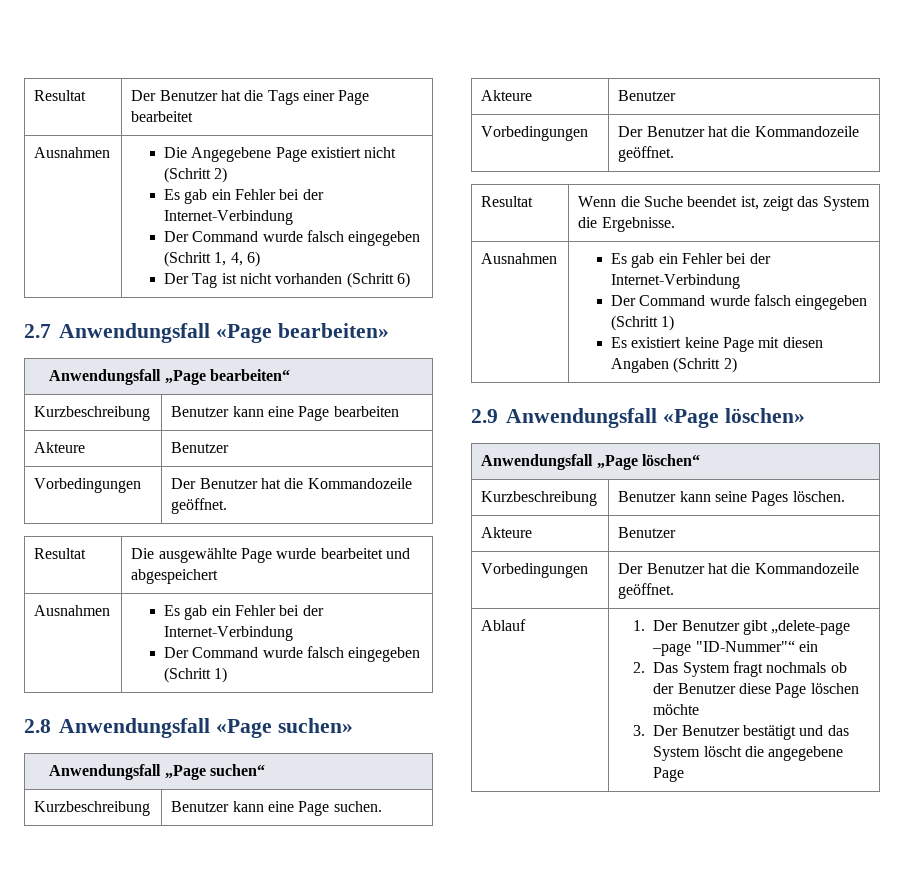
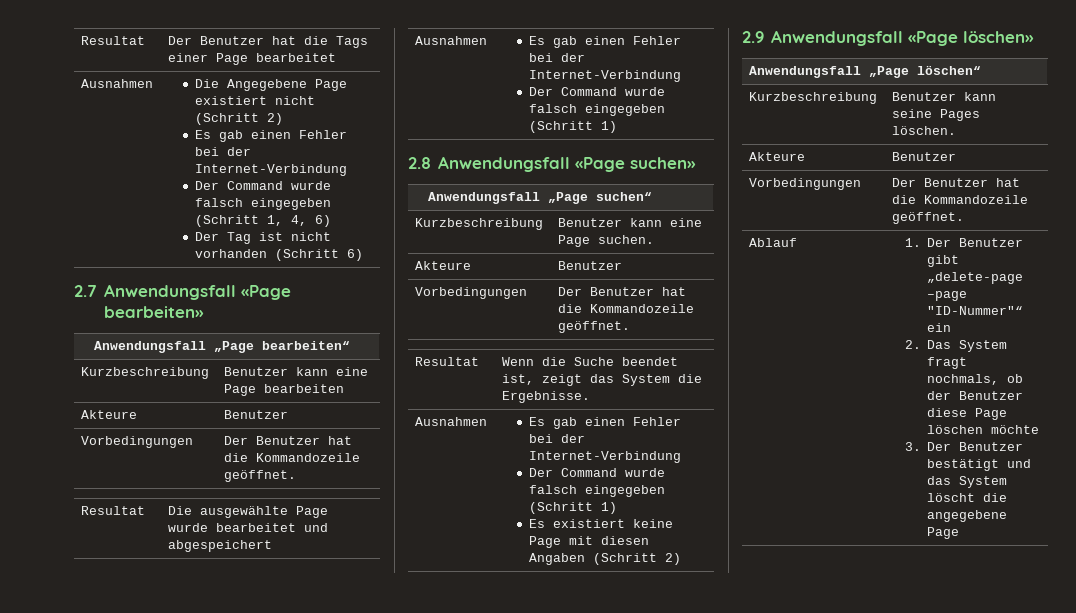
  Ausnahmen | Die Angegebene Page existiert nicht (Schritt 2)
- Es gab ein Fehler bei der Internet-Verbindung
+ Es gab einen Fehler bei der Internet-Verbindung
  Resultat | Die ausgewählte Page wurde bearbeitet und abgespeichert
- Ausnahmen | Es gab ein Fehler bei der Internet-Verbindung
+ Ausnahmen | Es gab einen Fehler bei der Internet-Verbindung
  Resultat | Wenn die Suche beendet ist, zeigt das System die Ergebnisse.
- Ausnahmen | Es gab ein Fehler bei der Internet-Verbindung
+ Ausnahmen | Es gab einen Fehler bei der Internet-Verbindung
  Ablauf | 1. Der Benutzer gibt „delete-page –page "ID-Nummer"“ ein
- 2. Das System fragt nochmals ob der Benutzer diese Page löschen möchte
+ 2. Das System fragt nochmals, ob der Benutzer diese Page löschen möchte

